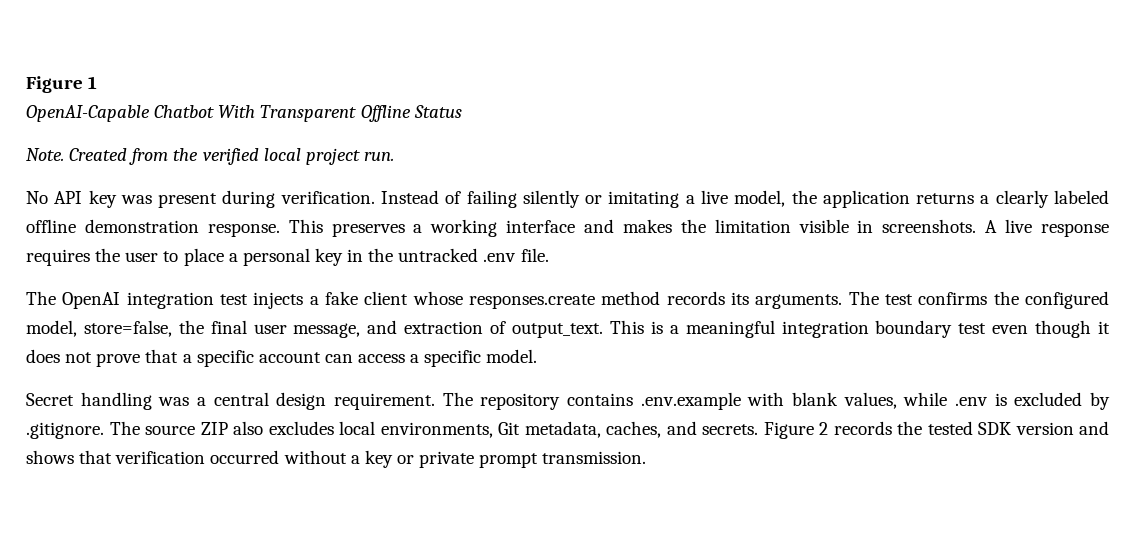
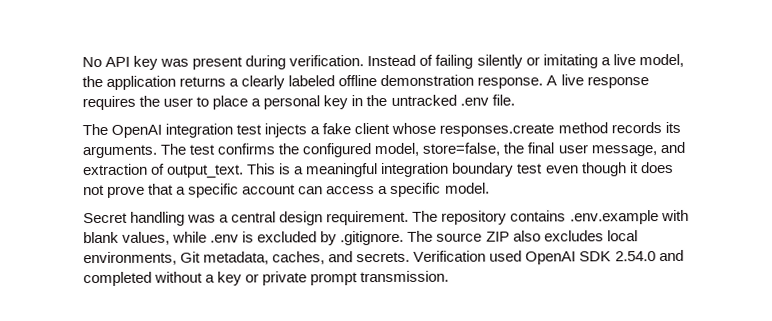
- Figure 1
- OpenAI-Capable Chatbot With Transparent Offline Status
- Note. Created from the verified local project run.
- This preserves a working interface and makes the limitation visible in screenshots.
- Figure 2 records the tested SDK version and shows that verification occurred without a key or private prompt transmission.
+ Verification used OpenAI SDK 2.54.0 and completed without a key or private prompt transmission.

